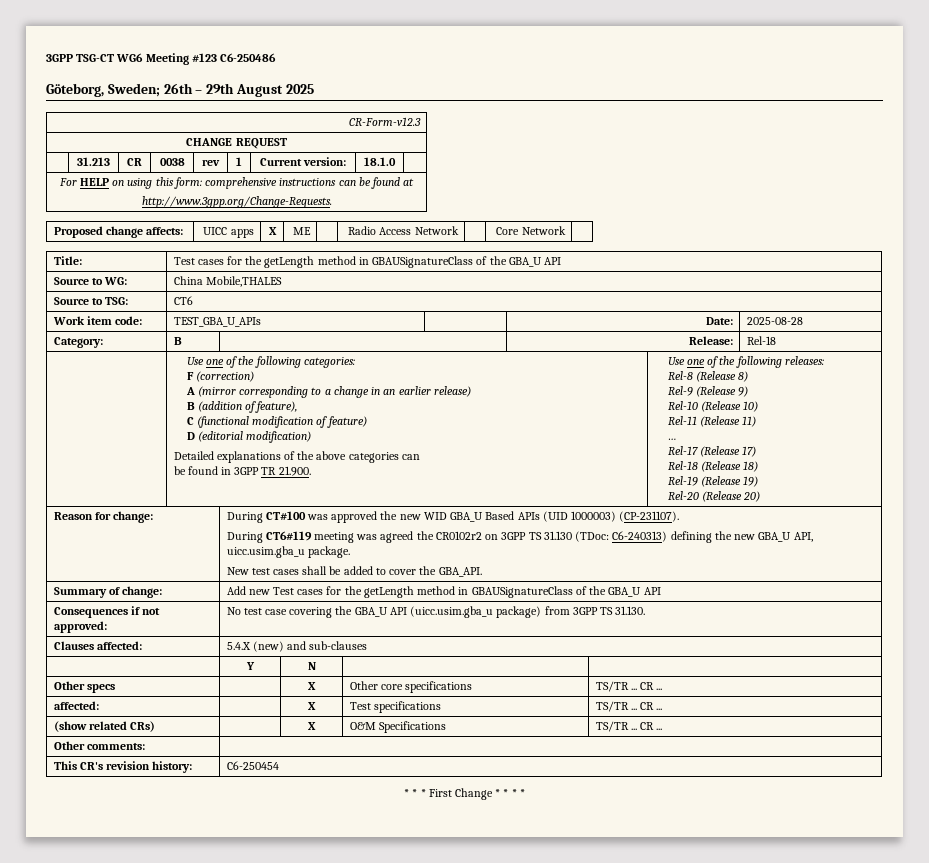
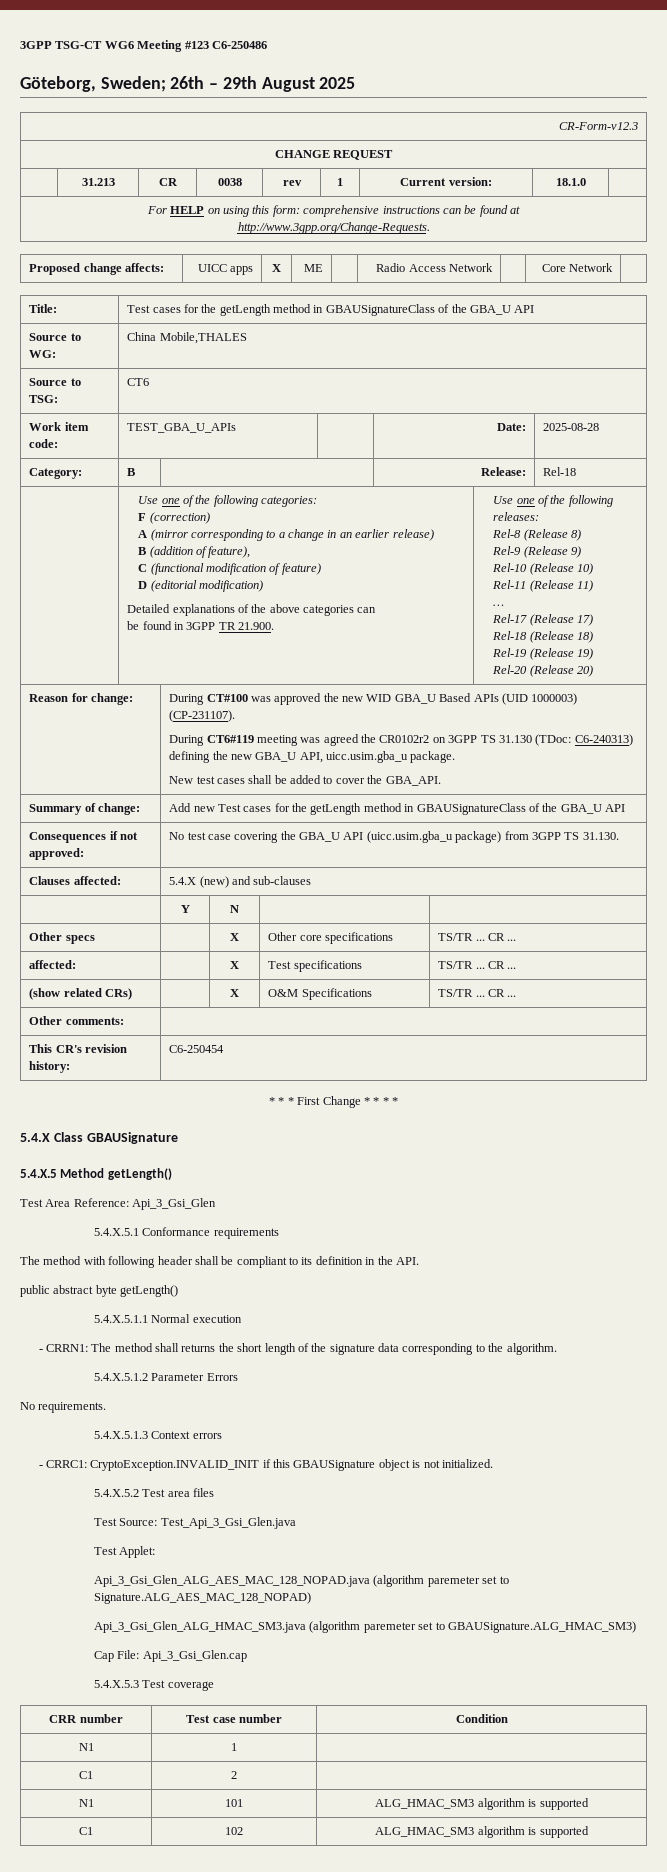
+ 5.4.X Class GBAUSignature
+ 5.4.X.5 Method getLength()
+ Test Area Reference: Api_3_Gsi_Glen
+ 5.4.X.5.1 Conformance requirements
+ The method with following header shall be compliant to its definition in the API.
+ public abstract byte getLength()
+ 5.4.X.5.1.1 Normal execution
+ - CRRN1: The method shall returns the short length of the signature data corresponding to the algorithm.
+ 5.4.X.5.1.2 Parameter Errors
+ No requirements.
+ 5.4.X.5.1.3 Context errors
+ - CRRC1: CryptoException.INVALID_INIT if this GBAUSignature object is not initialized.
+ 5.4.X.5.2 Test area files
+ Test Source: Test_Api_3_Gsi_Glen.java
+ Test Applet:
+ Api_3_Gsi_Glen_ALG_AES_MAC_128_NOPAD.java (algorithm paremeter set to Signature.ALG_AES_MAC_128_NOPAD)
+ Api_3_Gsi_Glen_ALG_HMAC_SM3.java (algorithm paremeter set to GBAUSignature.ALG_HMAC_SM3)
+ Cap File: Api_3_Gsi_Glen.cap
+ 5.4.X.5.3 Test coverage
+ CRR number | Test case number | Condition
+ N1 | 1 |
+ C1 | 2 |
+ N1 | 101 | ALG_HMAC_SM3 algorithm is supported
+ C1 | 102 | ALG_HMAC_SM3 algorithm is supported

